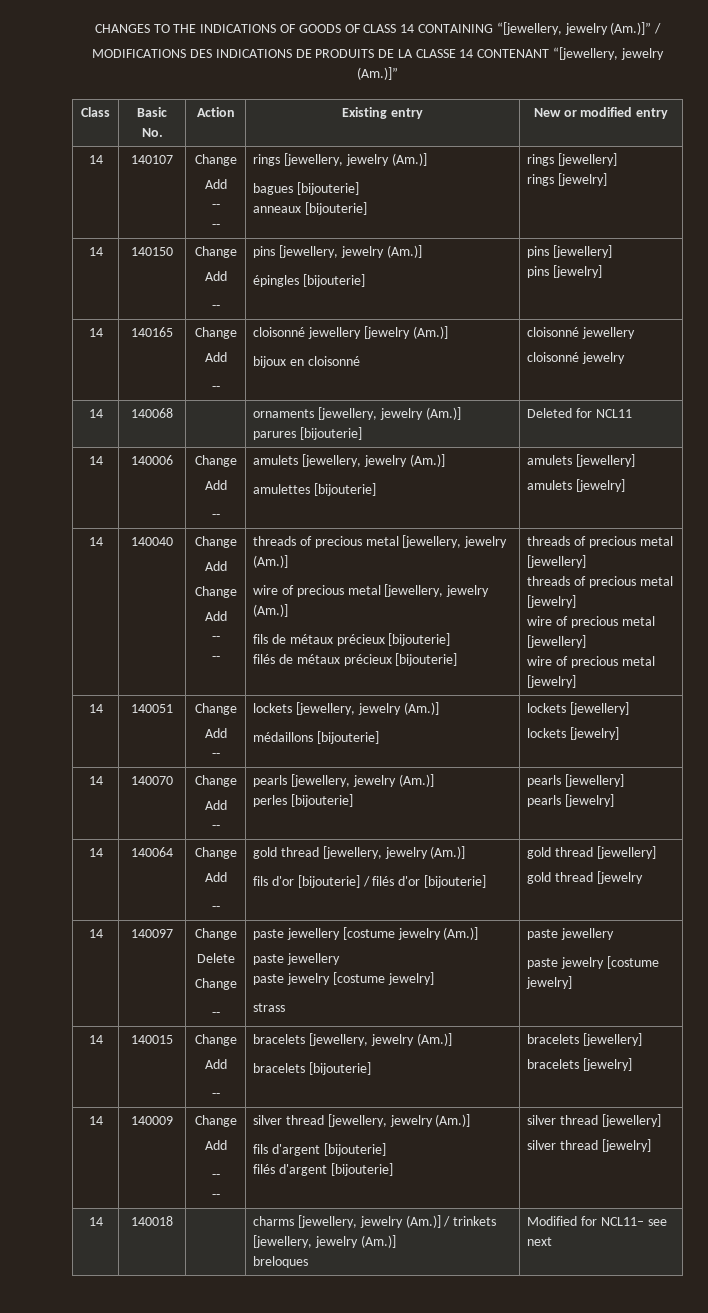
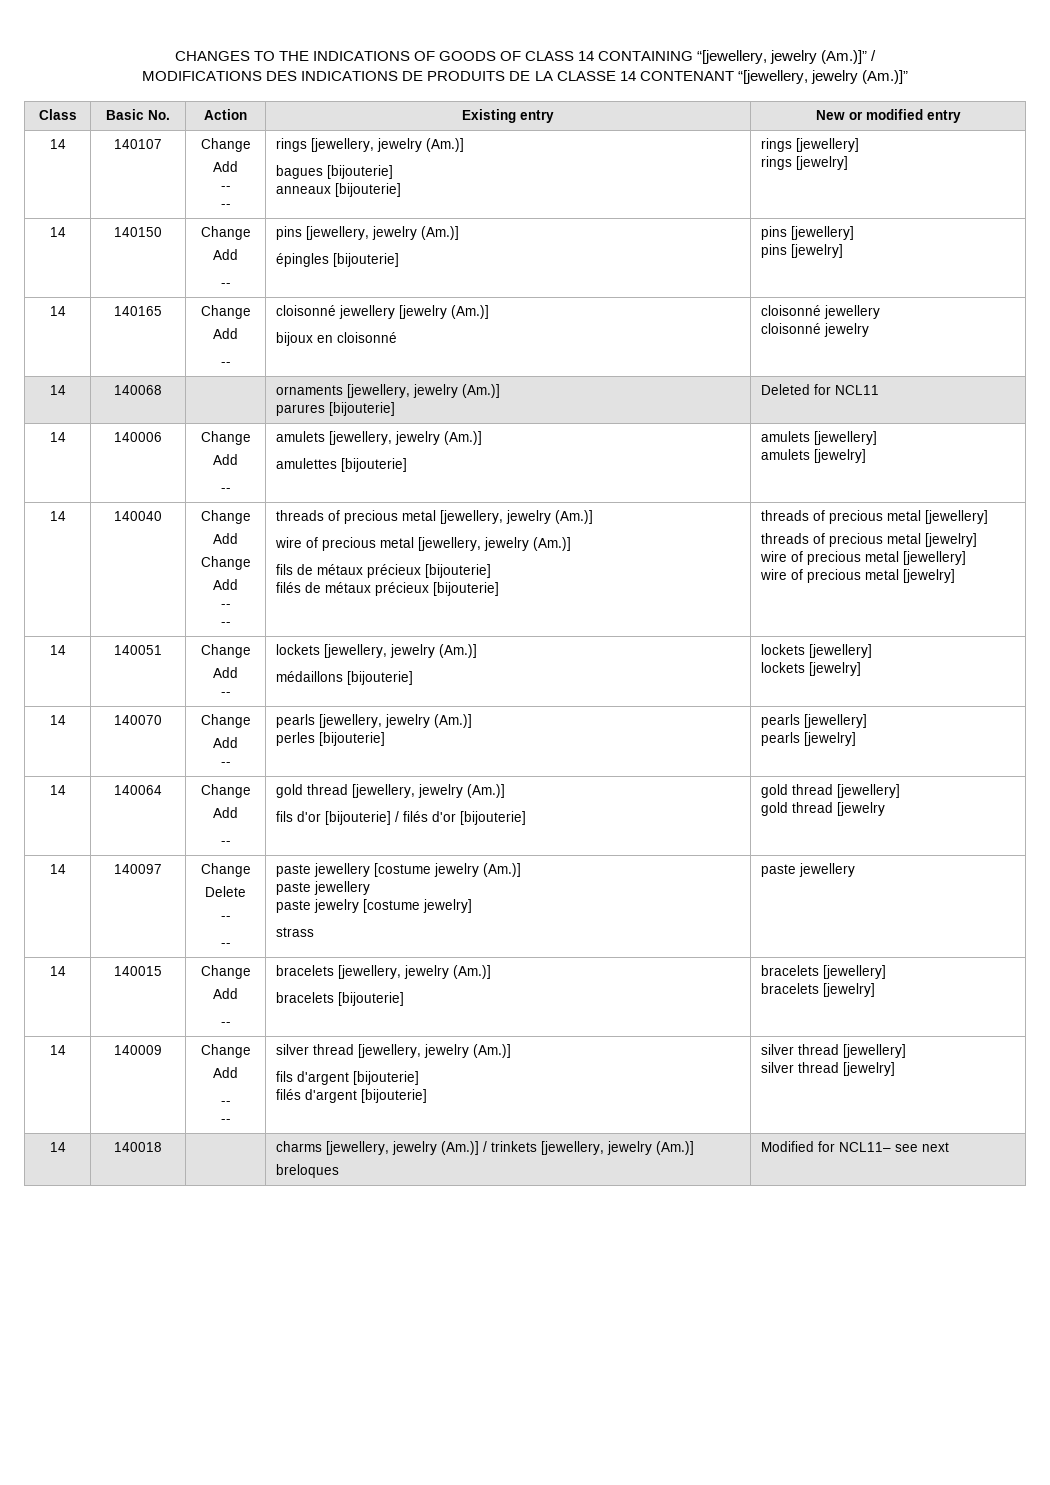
  14 | 140097 | Change
  Delete
- Change
+ --
  -- | paste jewellery [costume jewelry (Am.)]
  paste jewellery
  paste jewelry [costume jewelry]
  strass | paste jewellery
- paste jewelry [costume jewelry]

